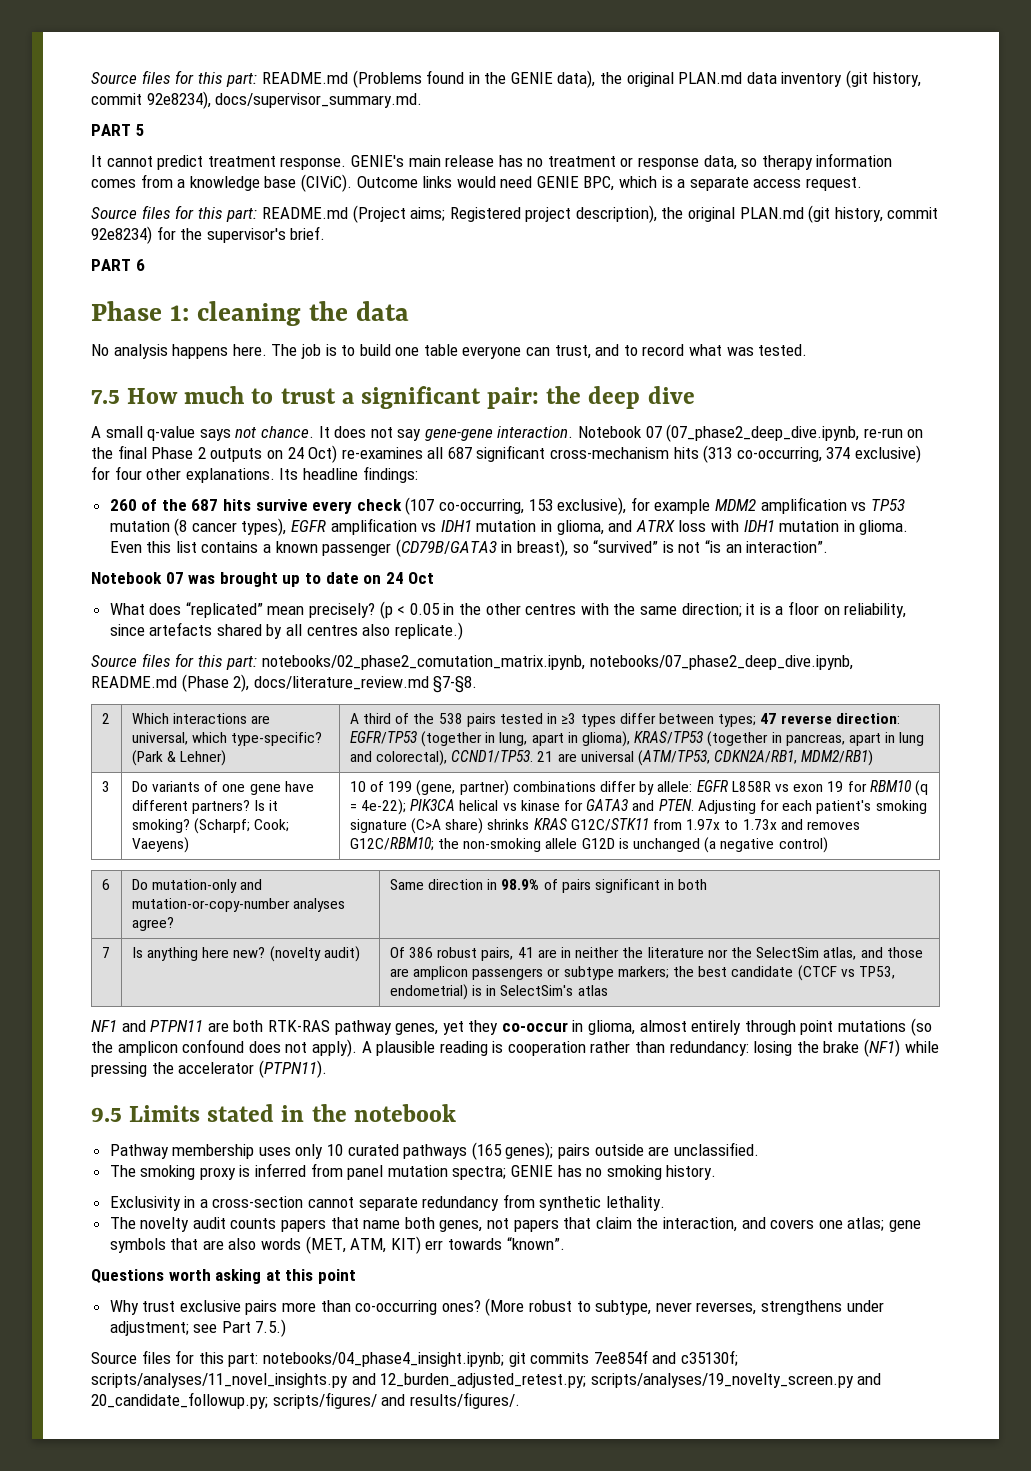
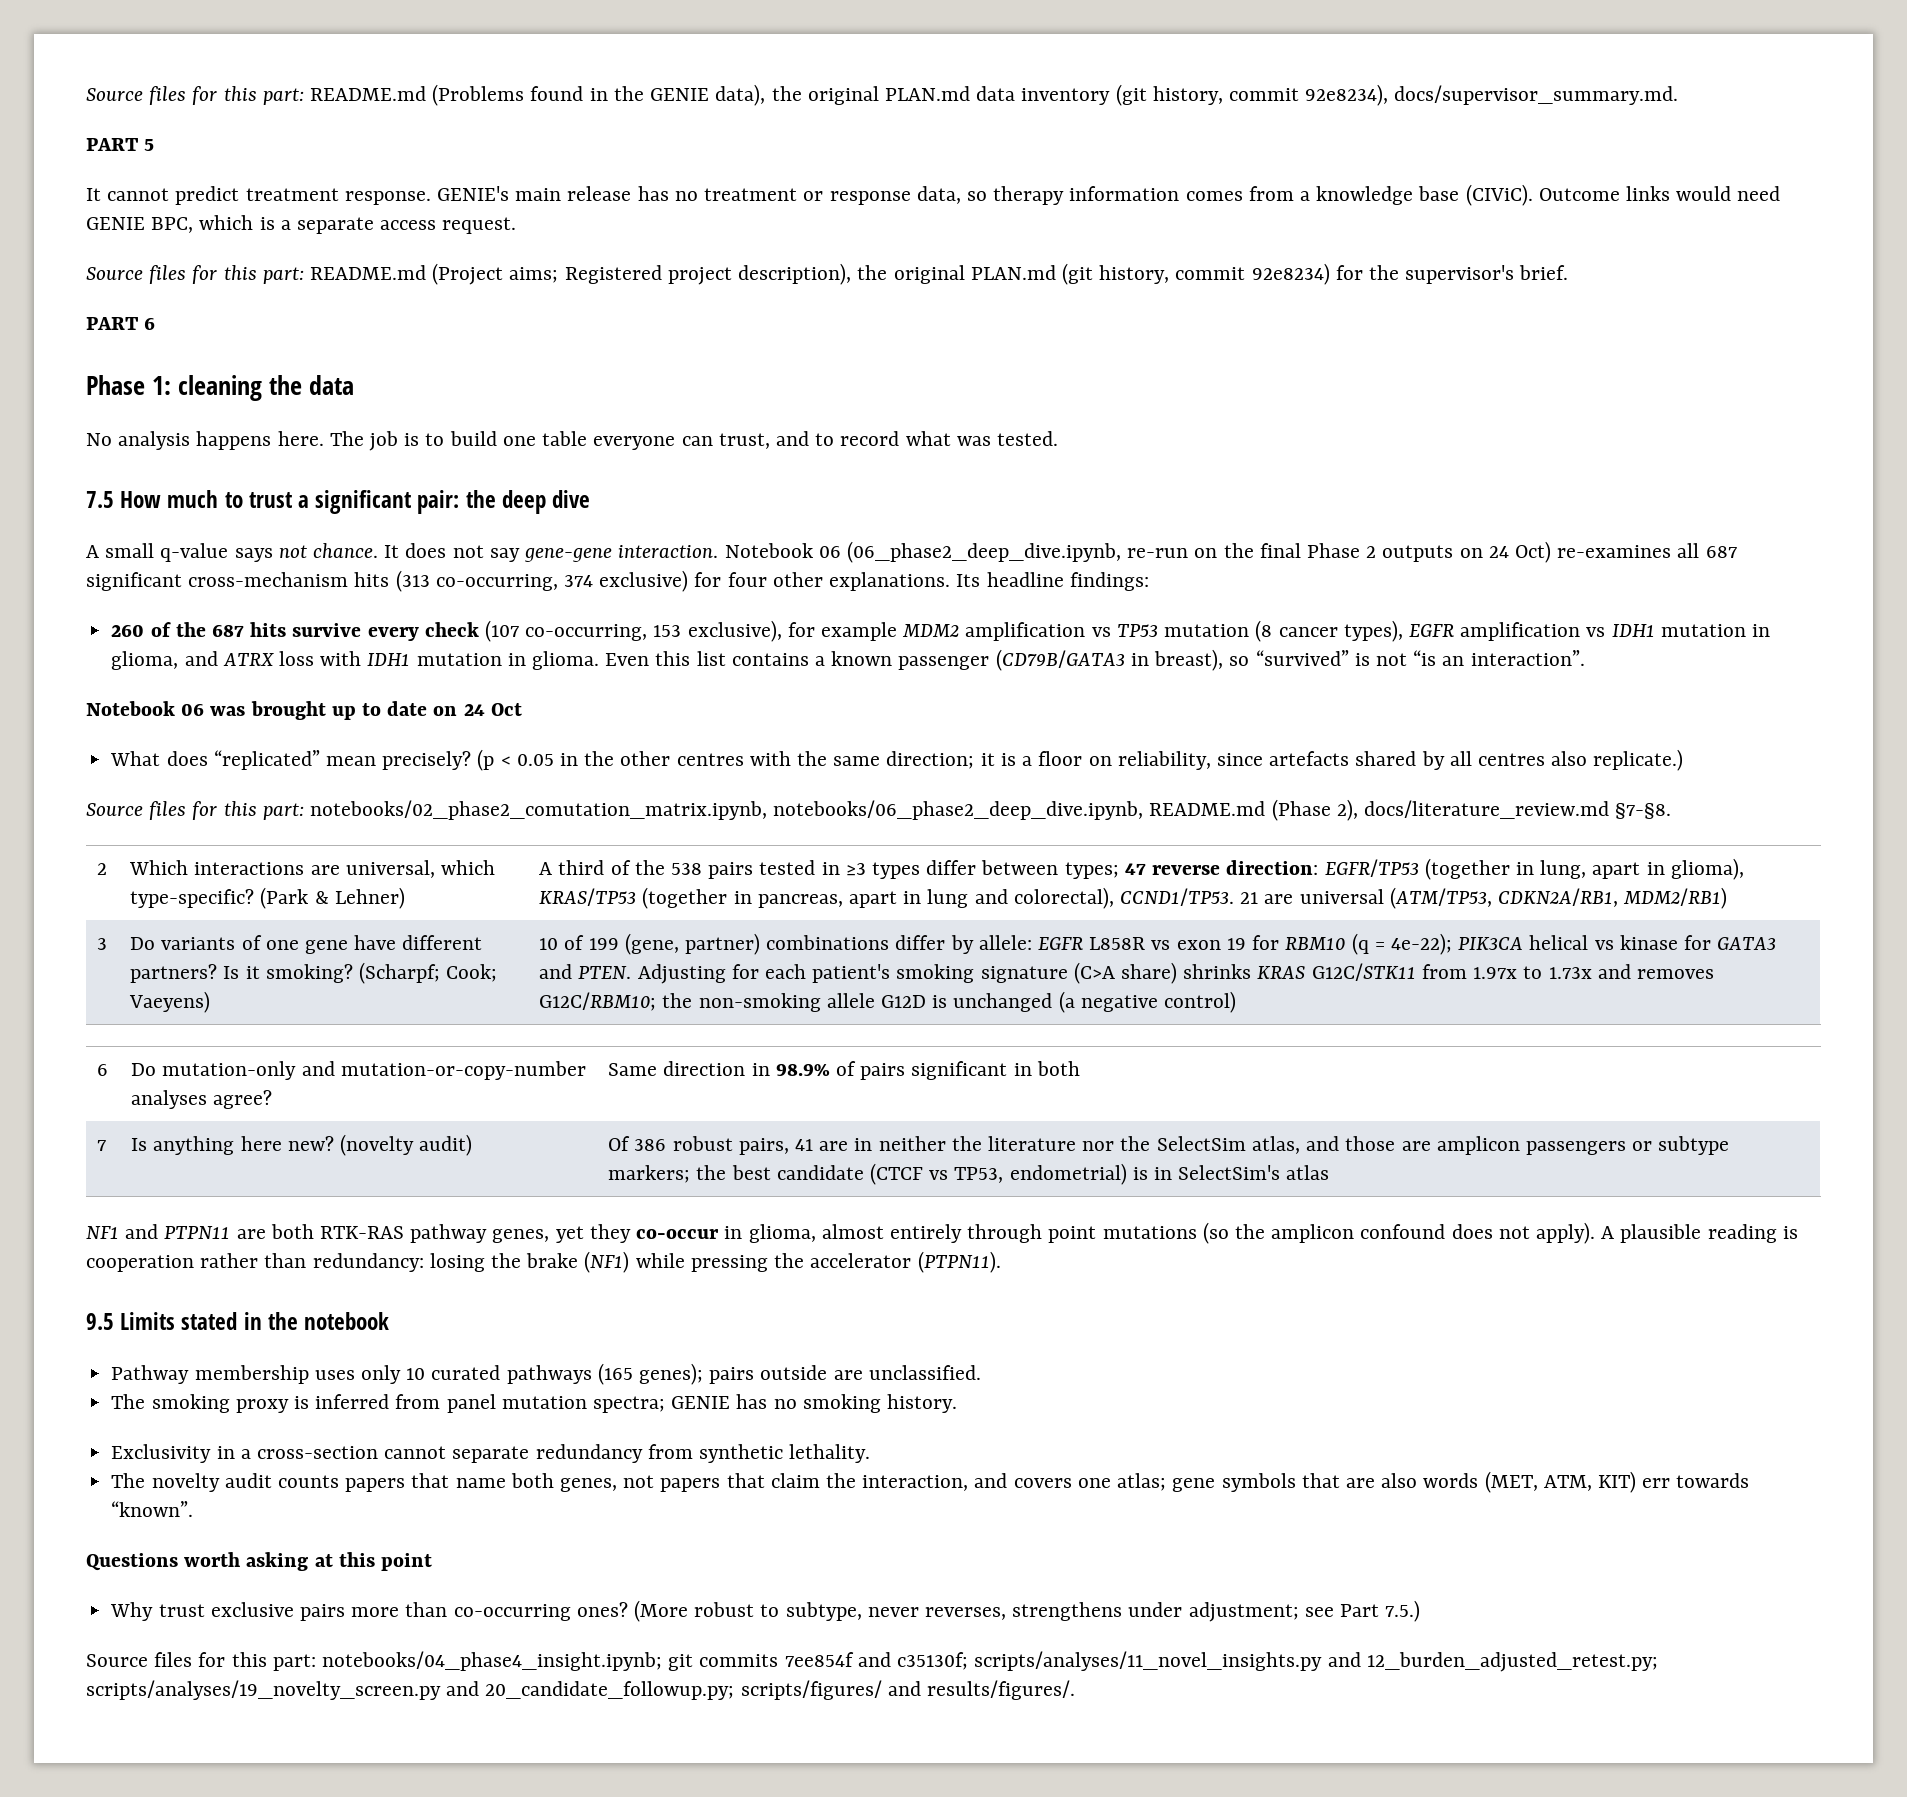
- Notebook 07 (07_phase2_deep_dive.ipynb, re-run on the final Phase 2 outputs on 24 Oct) re-examines all 687 significant cross-mechanism hits (313 co-occurring, 374 exclusive) for four other explanations.
+ Notebook 06 (06_phase2_deep_dive.ipynb, re-run on the final Phase 2 outputs on 24 Oct) re-examines all 687 significant cross-mechanism hits (313 co-occurring, 374 exclusive) for four other explanations.
- Notebook 07 was brought up to date on 24 Oct
+ Notebook 06 was brought up to date on 24 Oct
- Source files for this part: notebooks/02_phase2_comutation_matrix.ipynb, notebooks/07_phase2_deep_dive.ipynb, README.md (Phase 2), docs/literature_review.md §7-§8.
+ Source files for this part: notebooks/02_phase2_comutation_matrix.ipynb, notebooks/06_phase2_deep_dive.ipynb, README.md (Phase 2), docs/literature_review.md §7-§8.

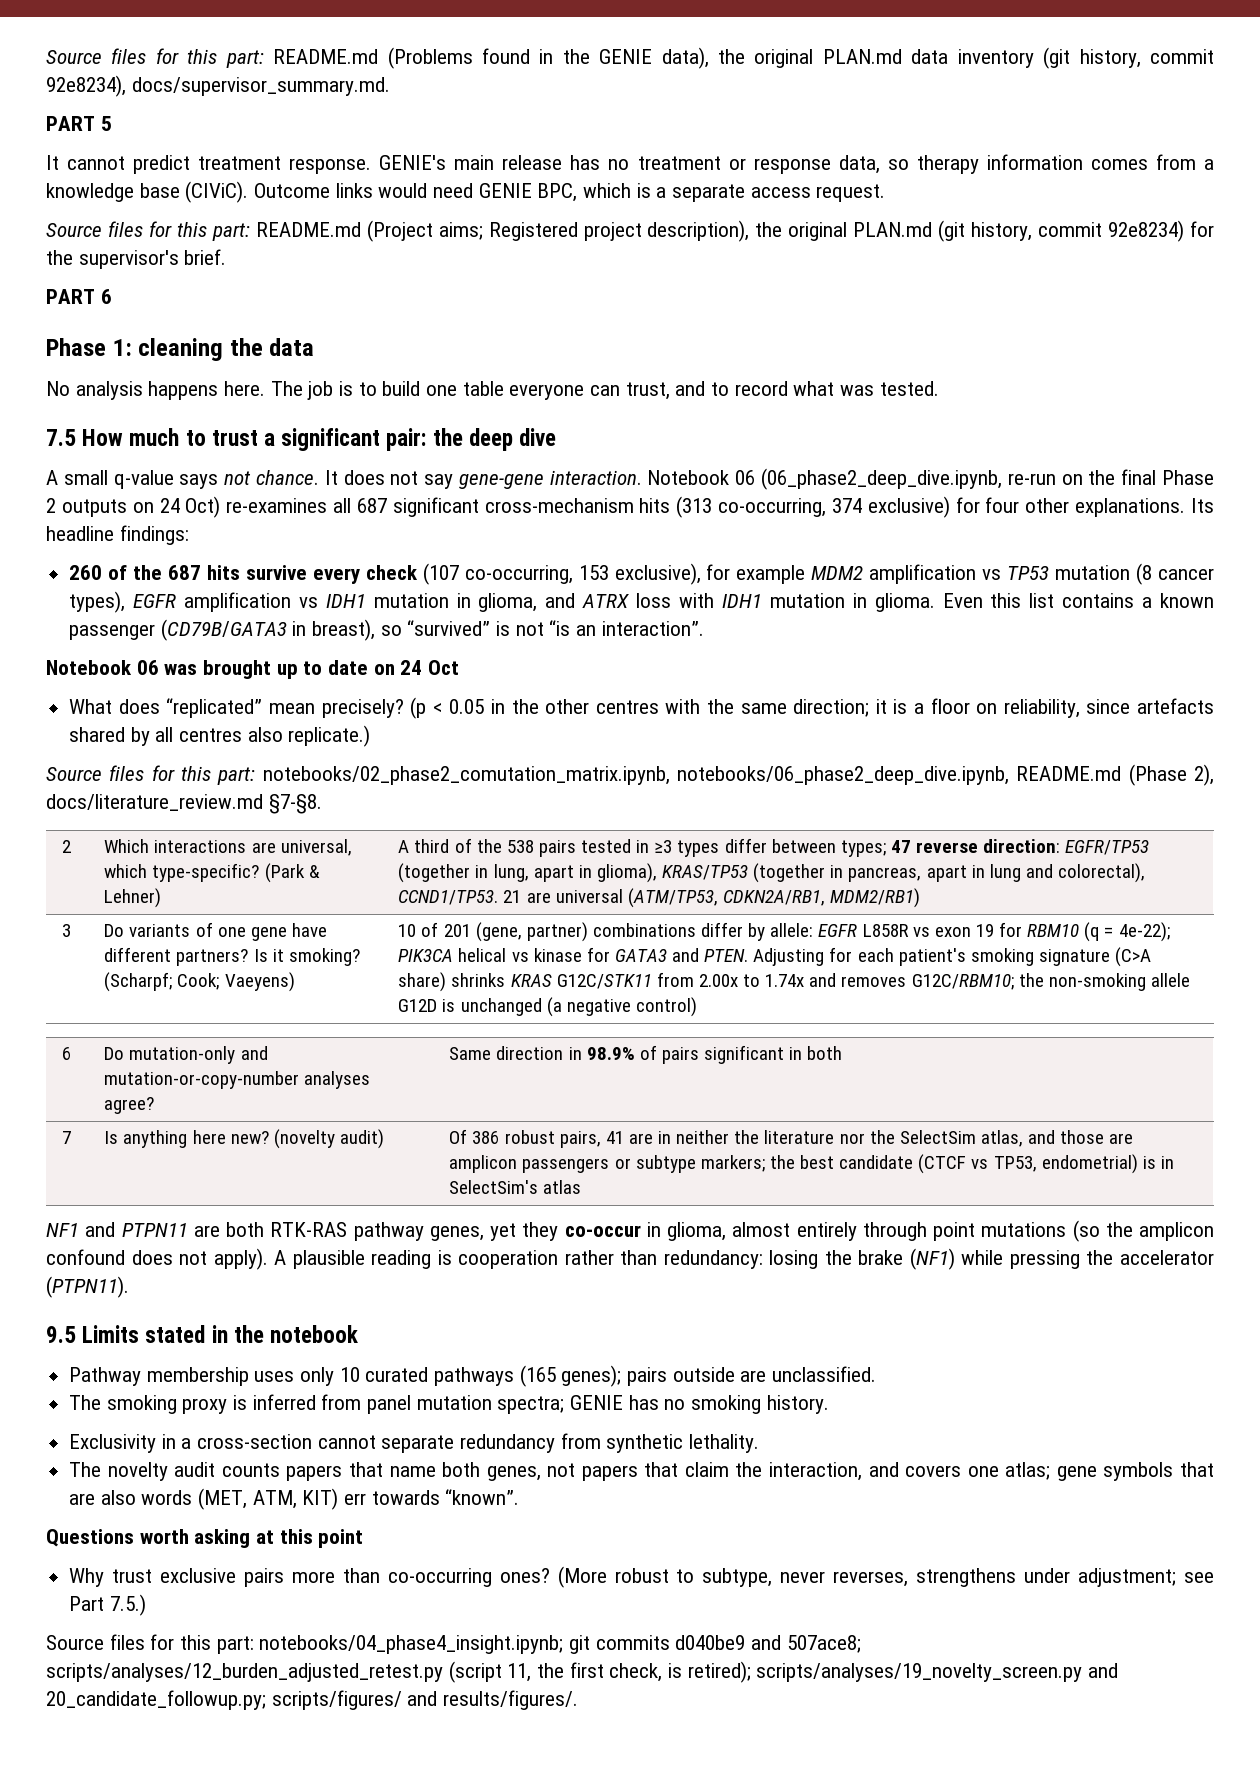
- 10 of 199 (gene, partner) combinations differ by allele: EGFR L858R vs exon 19 for RBM10 (q = 4e-22); PIK3CA helical vs kinase for GATA3 and PTEN.
+ 10 of 201 (gene, partner) combinations differ by allele: EGFR L858R vs exon 19 for RBM10 (q = 4e-22); PIK3CA helical vs kinase for GATA3 and PTEN.
- Adjusting for each patient's smoking signature (C>A share) shrinks KRAS G12C/STK11 from 1.97x to 1.73x and removes G12C/RBM10; the non-smoking allele G12D is unchanged (a negative control)
+ Adjusting for each patient's smoking signature (C>A share) shrinks KRAS G12C/STK11 from 2.00x to 1.74x and removes G12C/RBM10; the non-smoking allele G12D is unchanged (a negative control)
- Source files for this part: notebooks/04_phase4_insight.ipynb; git commits 7ee854f and c35130f; scripts/analyses/11_novel_insights.py and 12_burden_adjusted_retest.py; scripts/analyses/19_novelty_screen.py and 20_candidate_followup.py; scripts/figures/ and results/figures/.
+ Source files for this part: notebooks/04_phase4_insight.ipynb; git commits d040be9 and 507ace8; scripts/analyses/12_burden_adjusted_retest.py (script 11, the first check, is retired); scripts/analyses/19_novelty_screen.py and 20_candidate_followup.py; scripts/figures/ and results/figures/.

